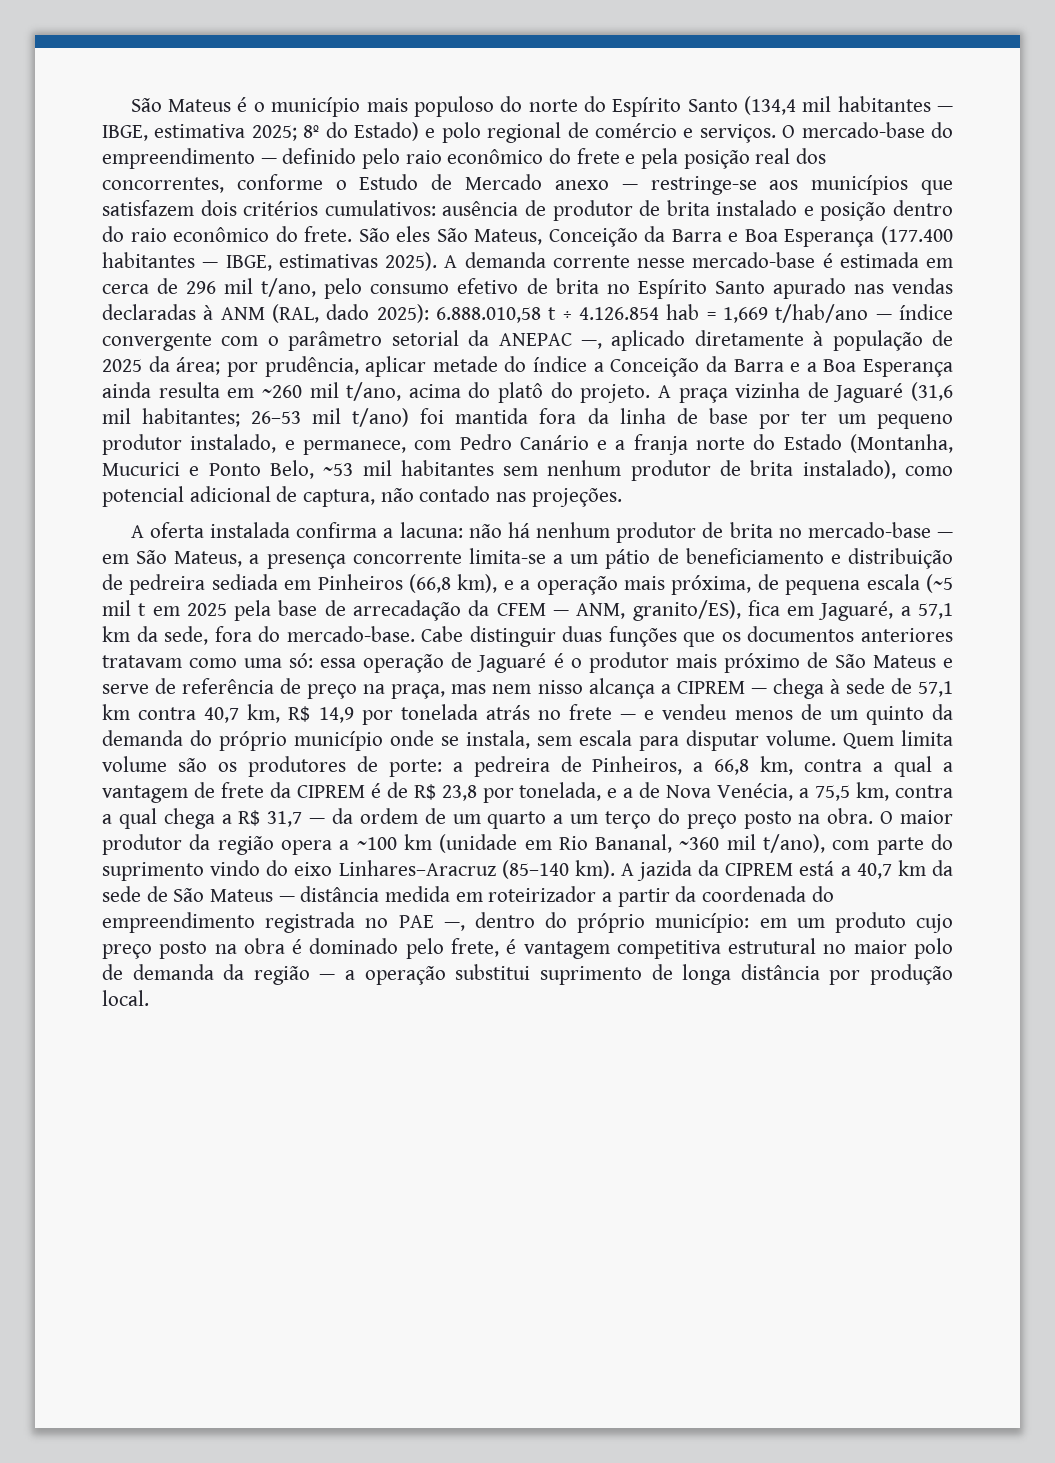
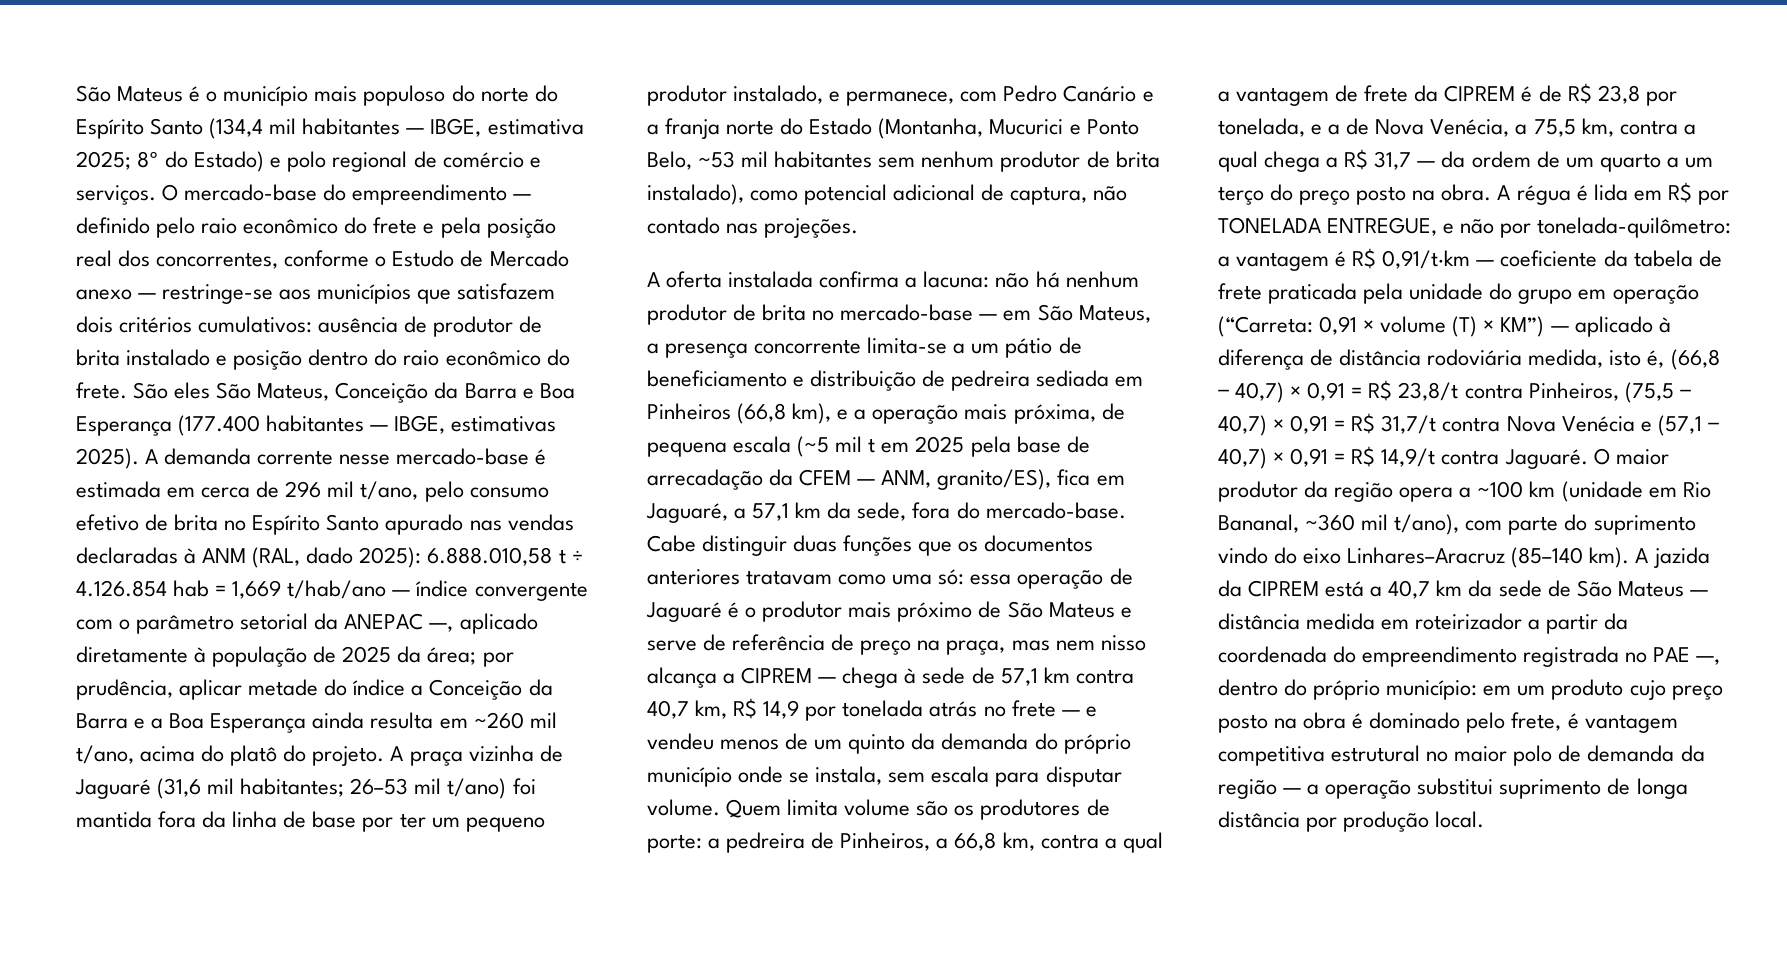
+ A régua é lida em R$ por TONELADA ENTREGUE, e não por tonelada-quilômetro: a vantagem é R$ 0,91/t·km — coeficiente da tabela de frete praticada pela unidade do grupo em operação (“Carreta: 0,91 × volume (T) × KM”) — aplicado à diferença de distância rodoviária medida, isto é, (66,8 − 40,7) × 0,91 = R$ 23,8/t contra Pinheiros, (75,5 − 40,7) × 0,91 = R$ 31,7/t contra Nova Venécia e (57,1 − 40,7) × 0,91 = R$ 14,9/t contra Jaguaré.

